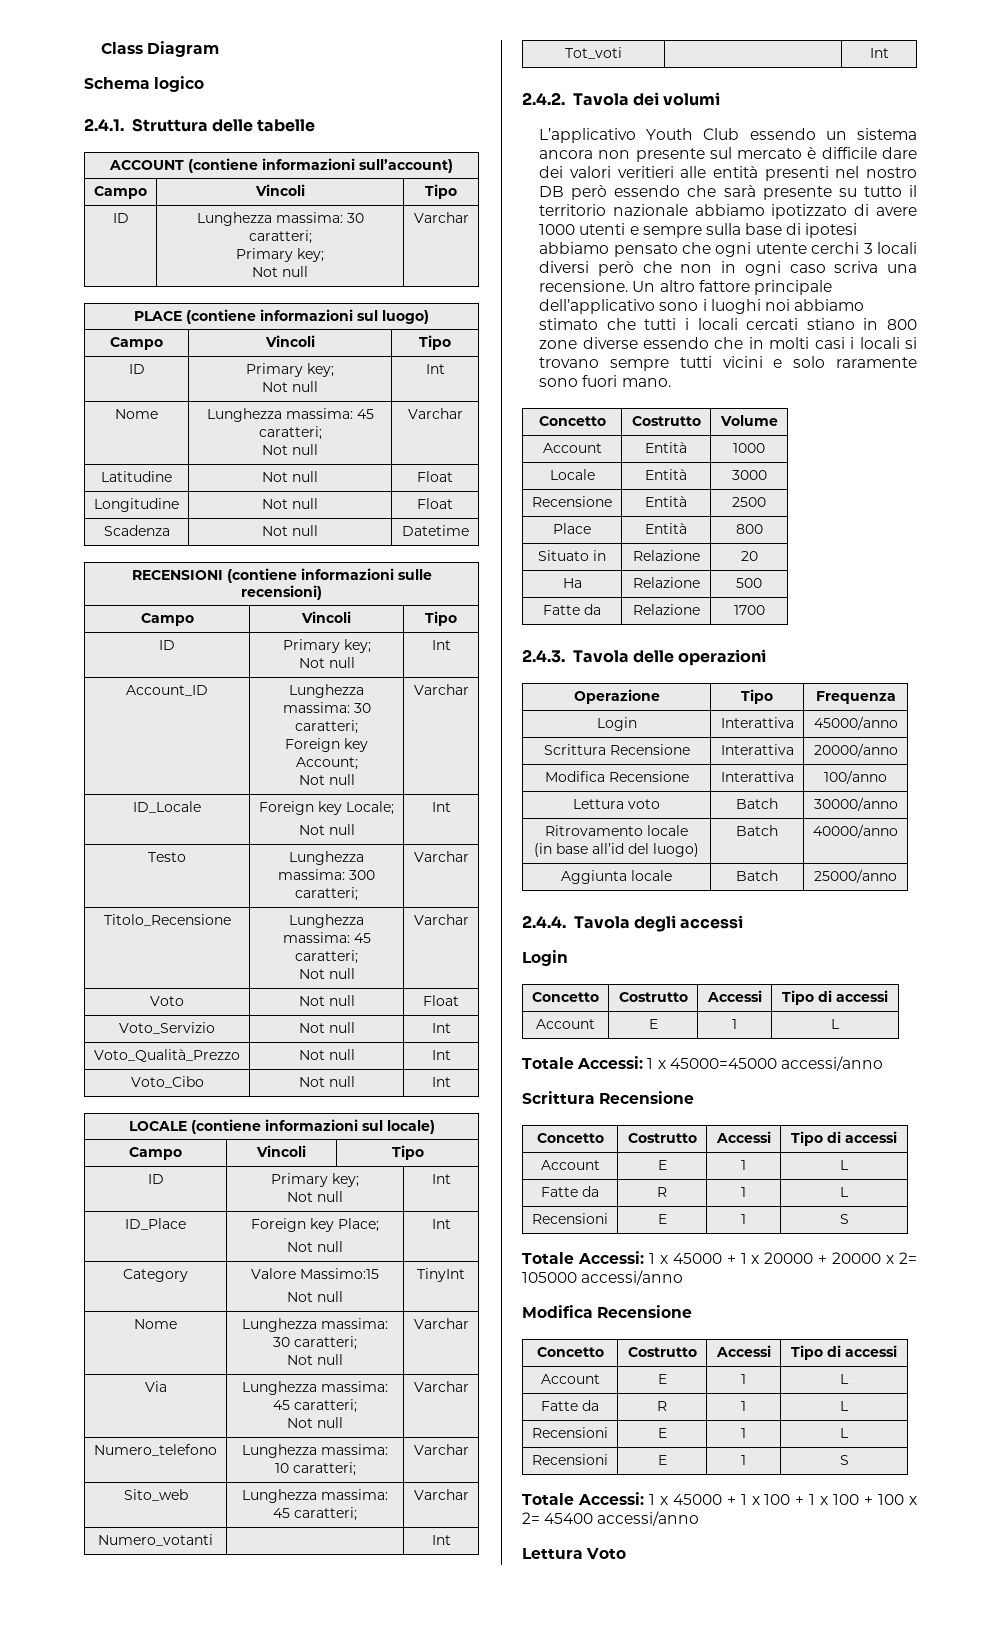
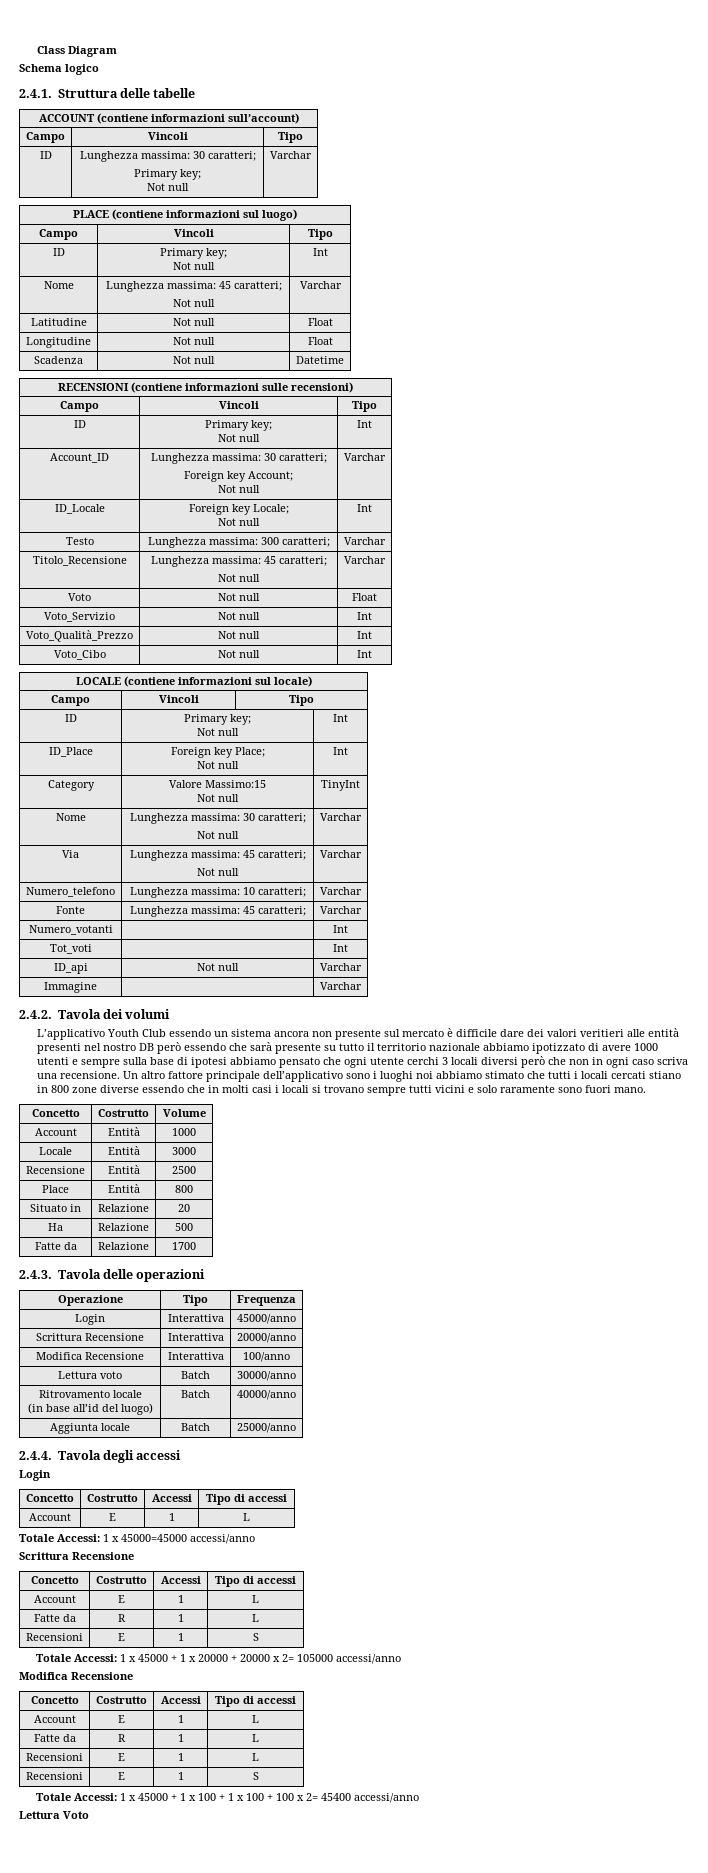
- Sito_web | Lunghezza massima: 45 caratteri; | Varchar
+ Fonte | Lunghezza massima: 45 caratteri; | Varchar
+ ID_api | Not null | Varchar
+ Immagine | | Varchar

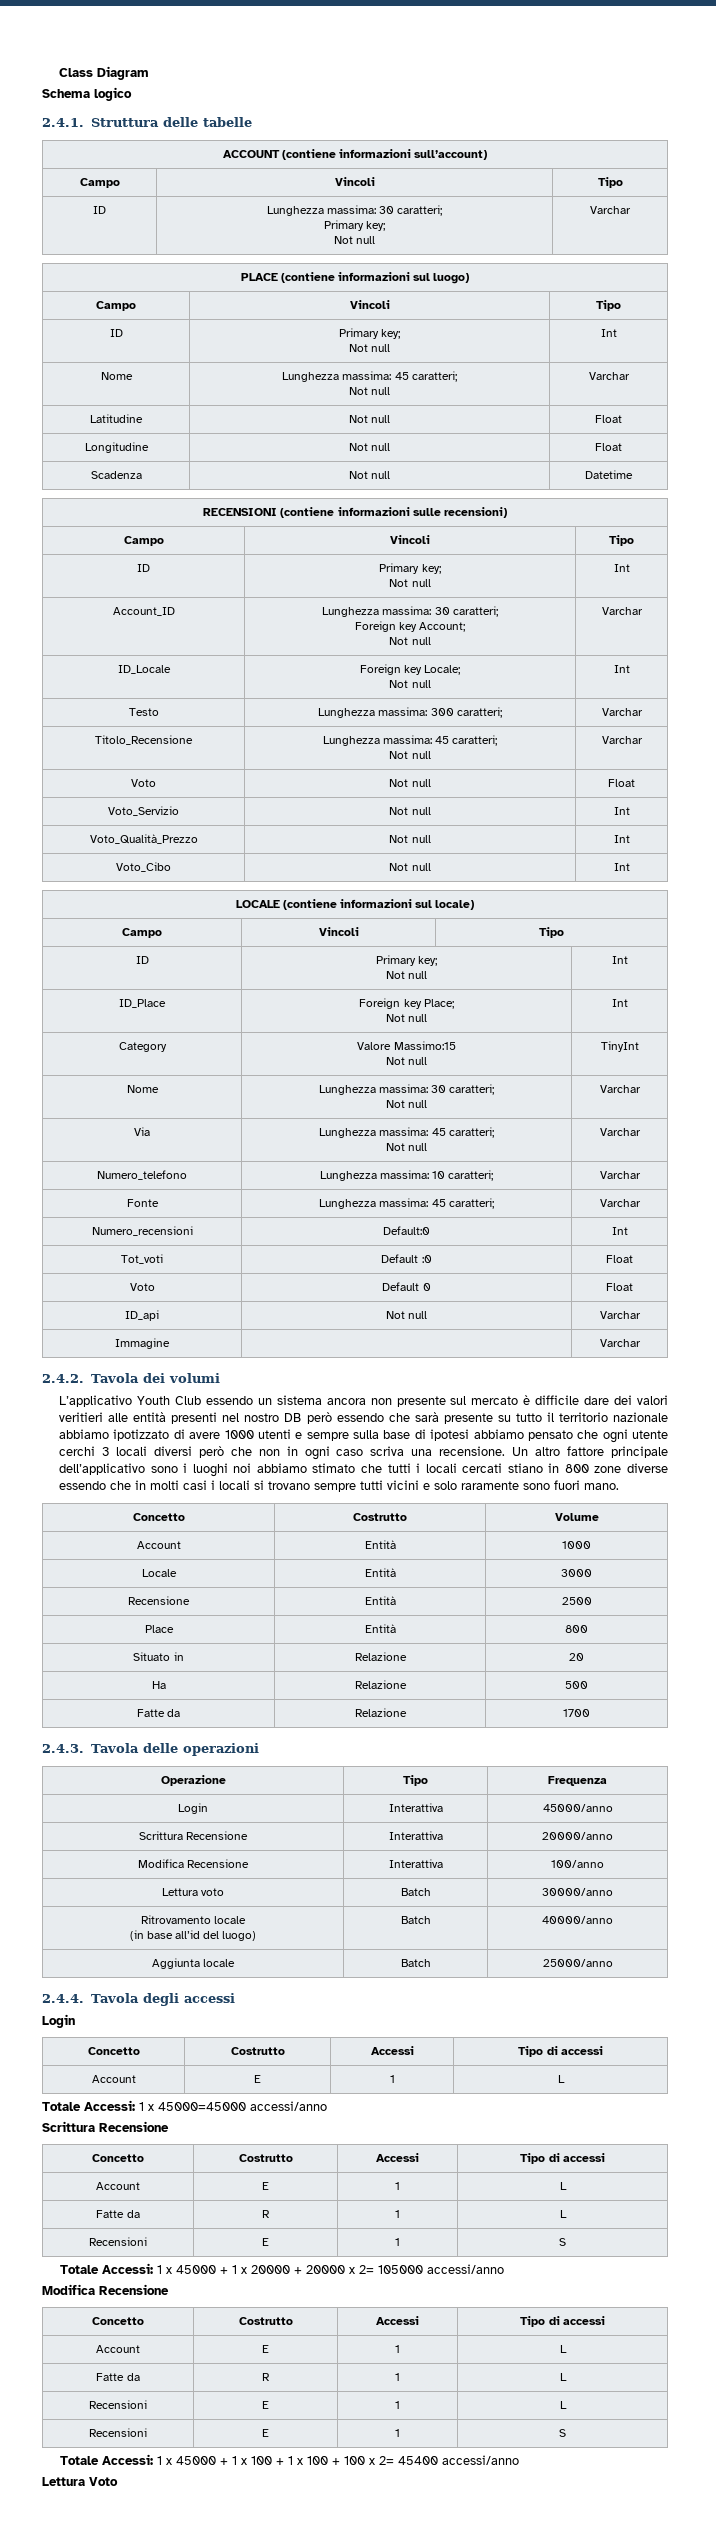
- Numero_votanti | | Int
+ Numero_recensioni | Default:0 | Int
- Tot_voti | | Int
+ Tot_voti | Default :0 | Float
+ Voto | Default 0 | Float

